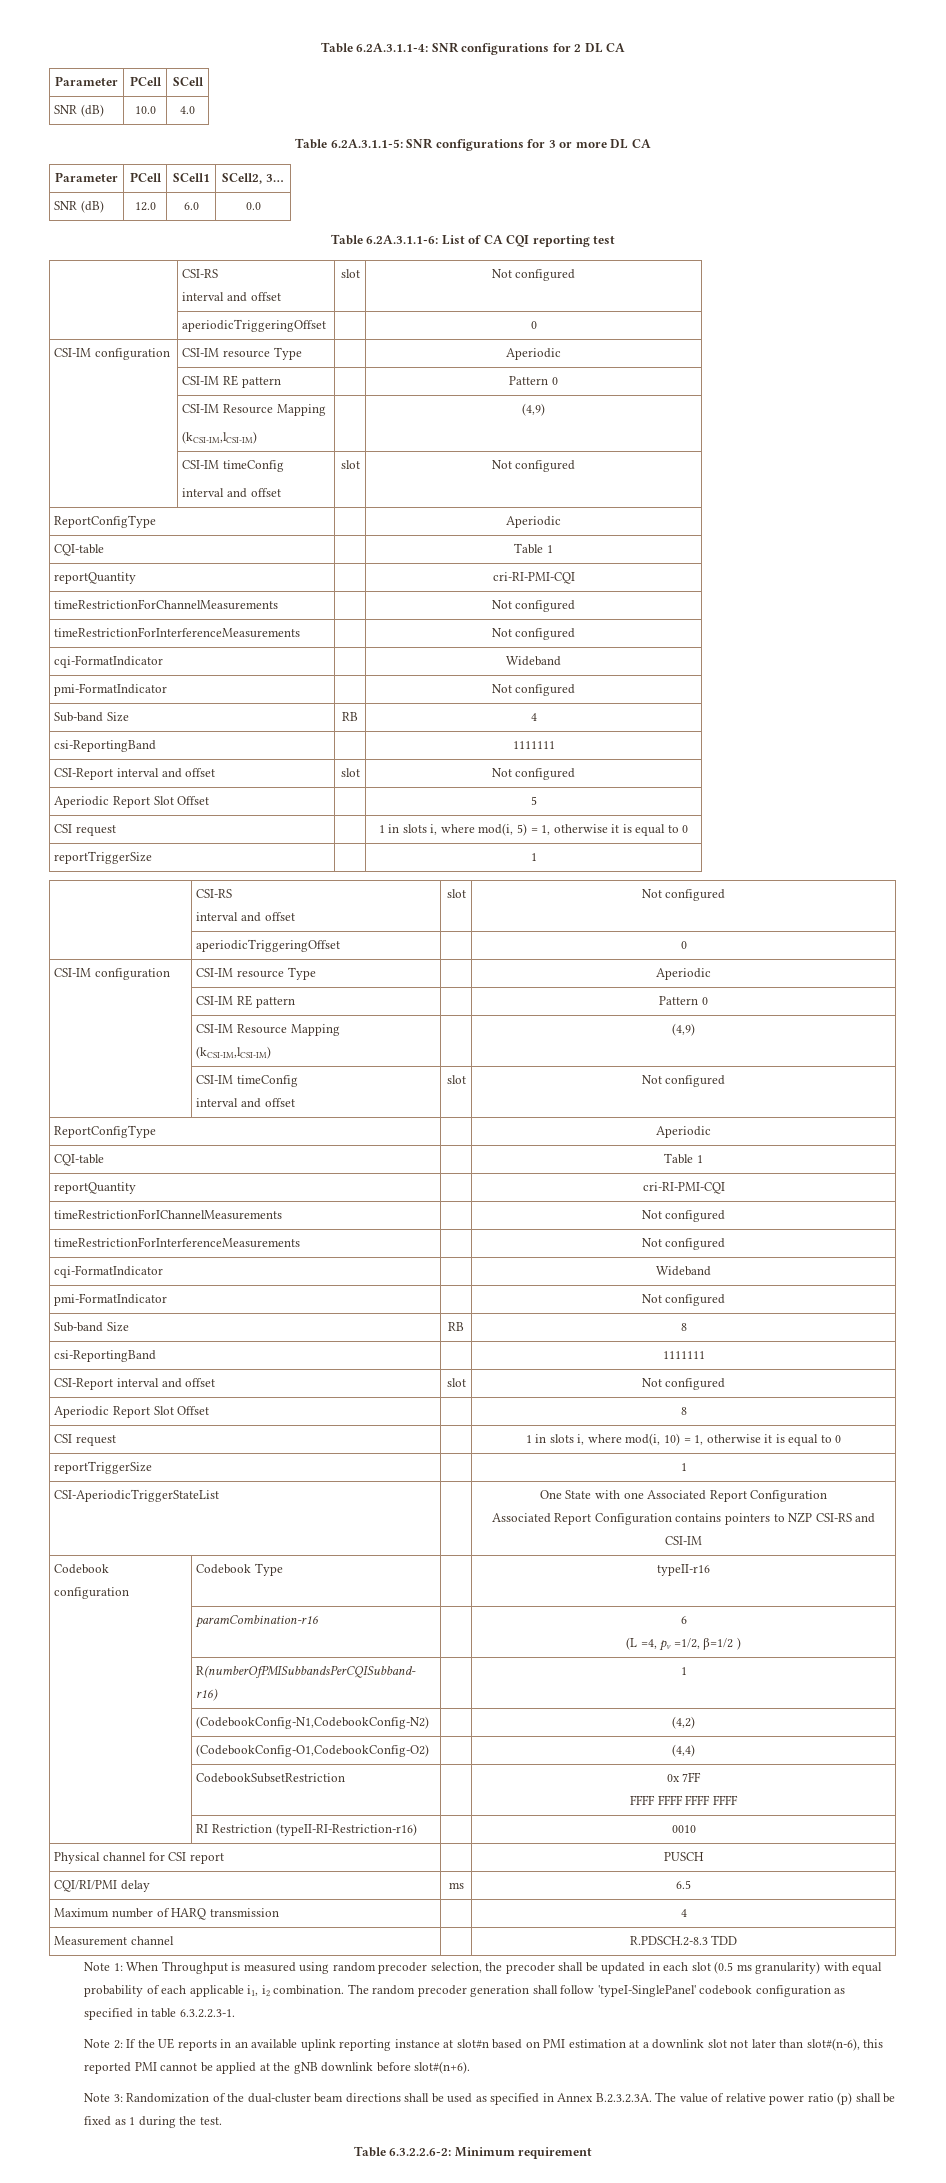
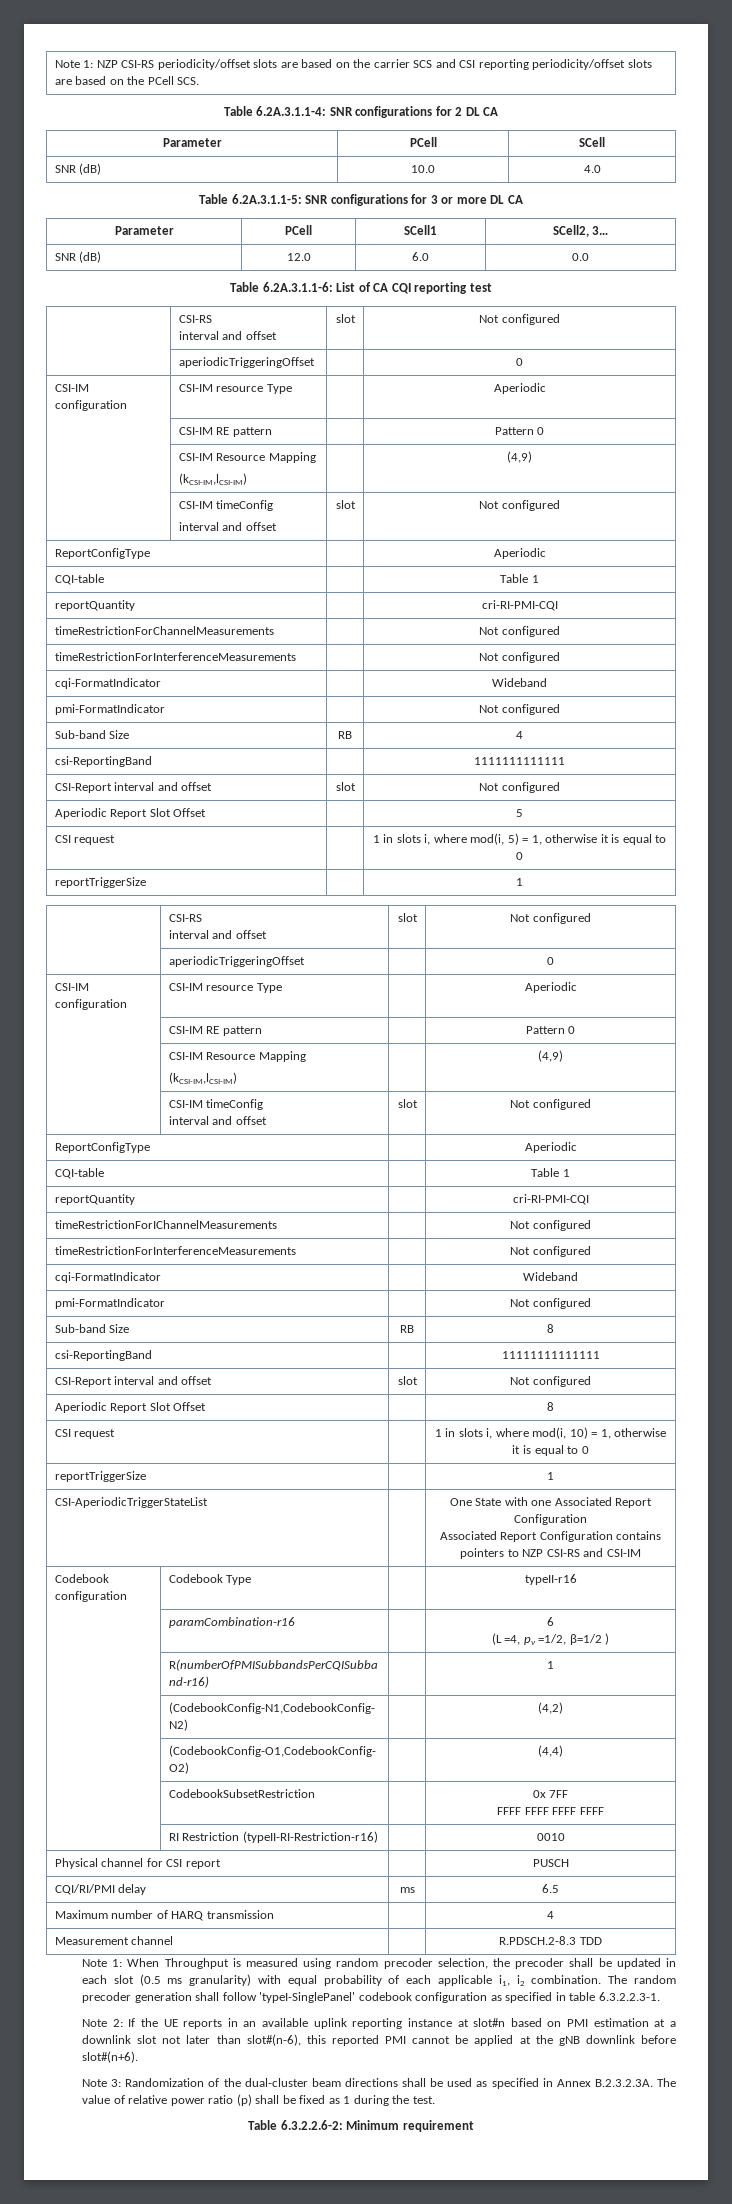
+ Note 1: NZP CSI-RS periodicity/offset slots are based on the carrier SCS and CSI reporting periodicity/offset slots are based on the PCell SCS.
  Sub-band Size | RB | 4
- csi-ReportingBand | | 1111111
+ csi-ReportingBand | | 1111111111111
  Sub-band Size | RB | 8
- csi-ReportingBand | | 1111111
+ csi-ReportingBand | | 11111111111111

